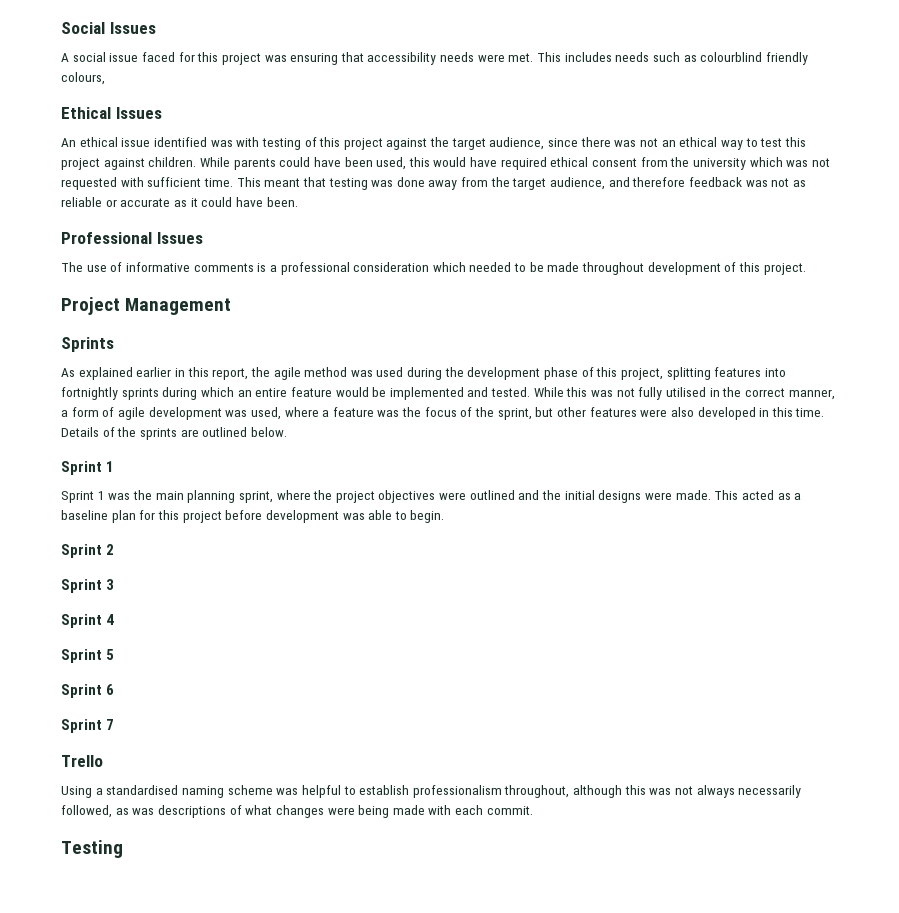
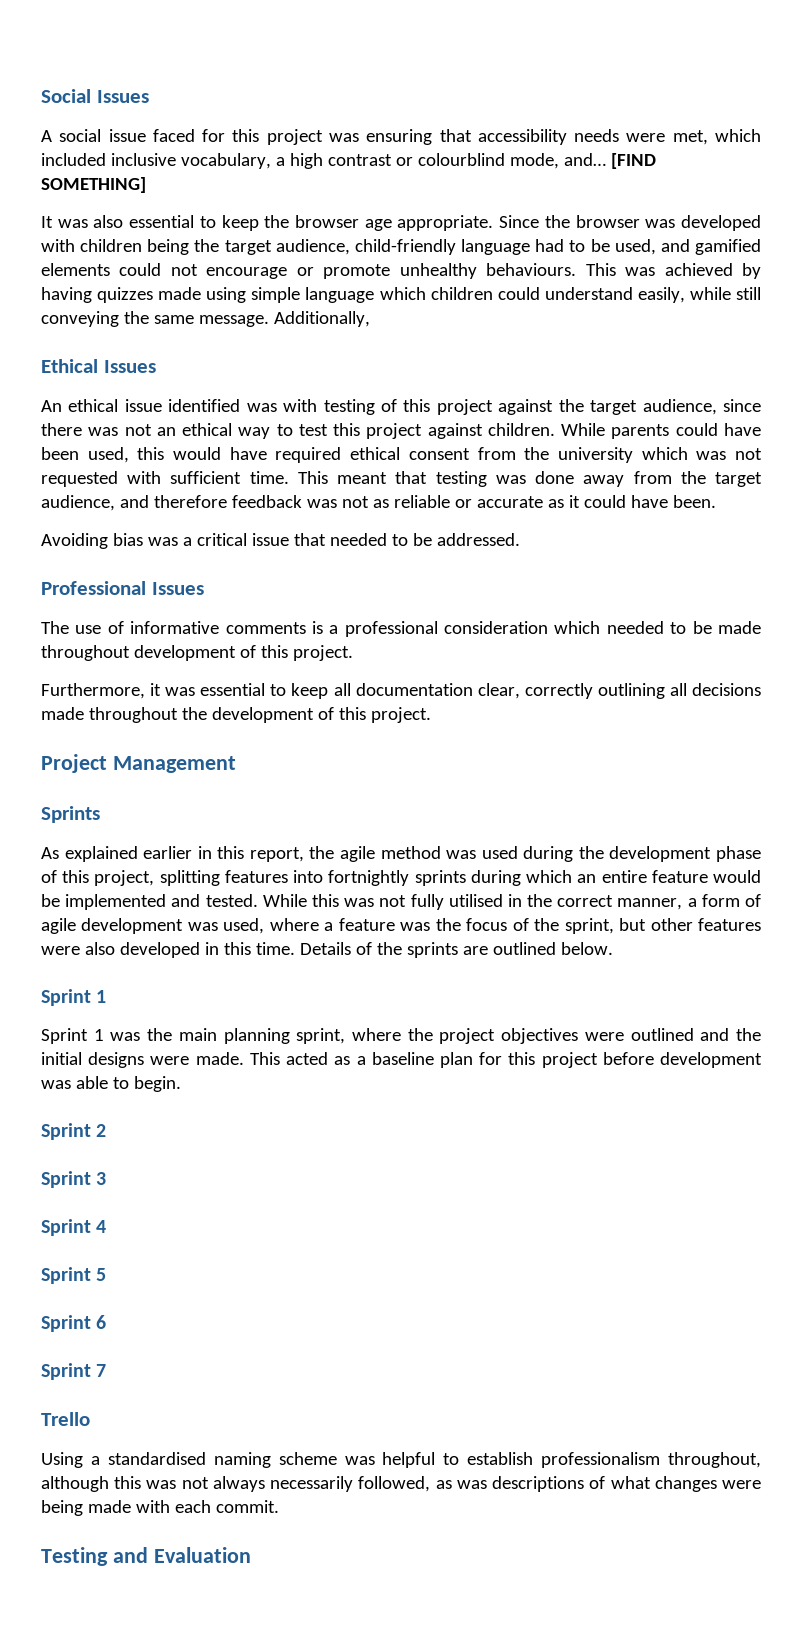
- A social issue faced for this project was ensuring that accessibility needs were met. This includes needs such as colourblind friendly colours,
+ A social issue faced for this project was ensuring that accessibility needs were met, which included inclusive vocabulary, a high contrast or colourblind mode, and… [FIND SOMETHING]
+ It was also essential to keep the browser age appropriate. Since the browser was developed with children being the target audience, child-friendly language had to be used, and gamified elements could not encourage or promote unhealthy behaviours. This was achieved by having quizzes made using simple language which children could understand easily, while still conveying the same message. Additionally,
+ Avoiding bias was a critical issue that needed to be addressed.
+ Furthermore, it was essential to keep all documentation clear, correctly outlining all decisions made throughout the development of this project.
- Testing
+ Testing and Evaluation

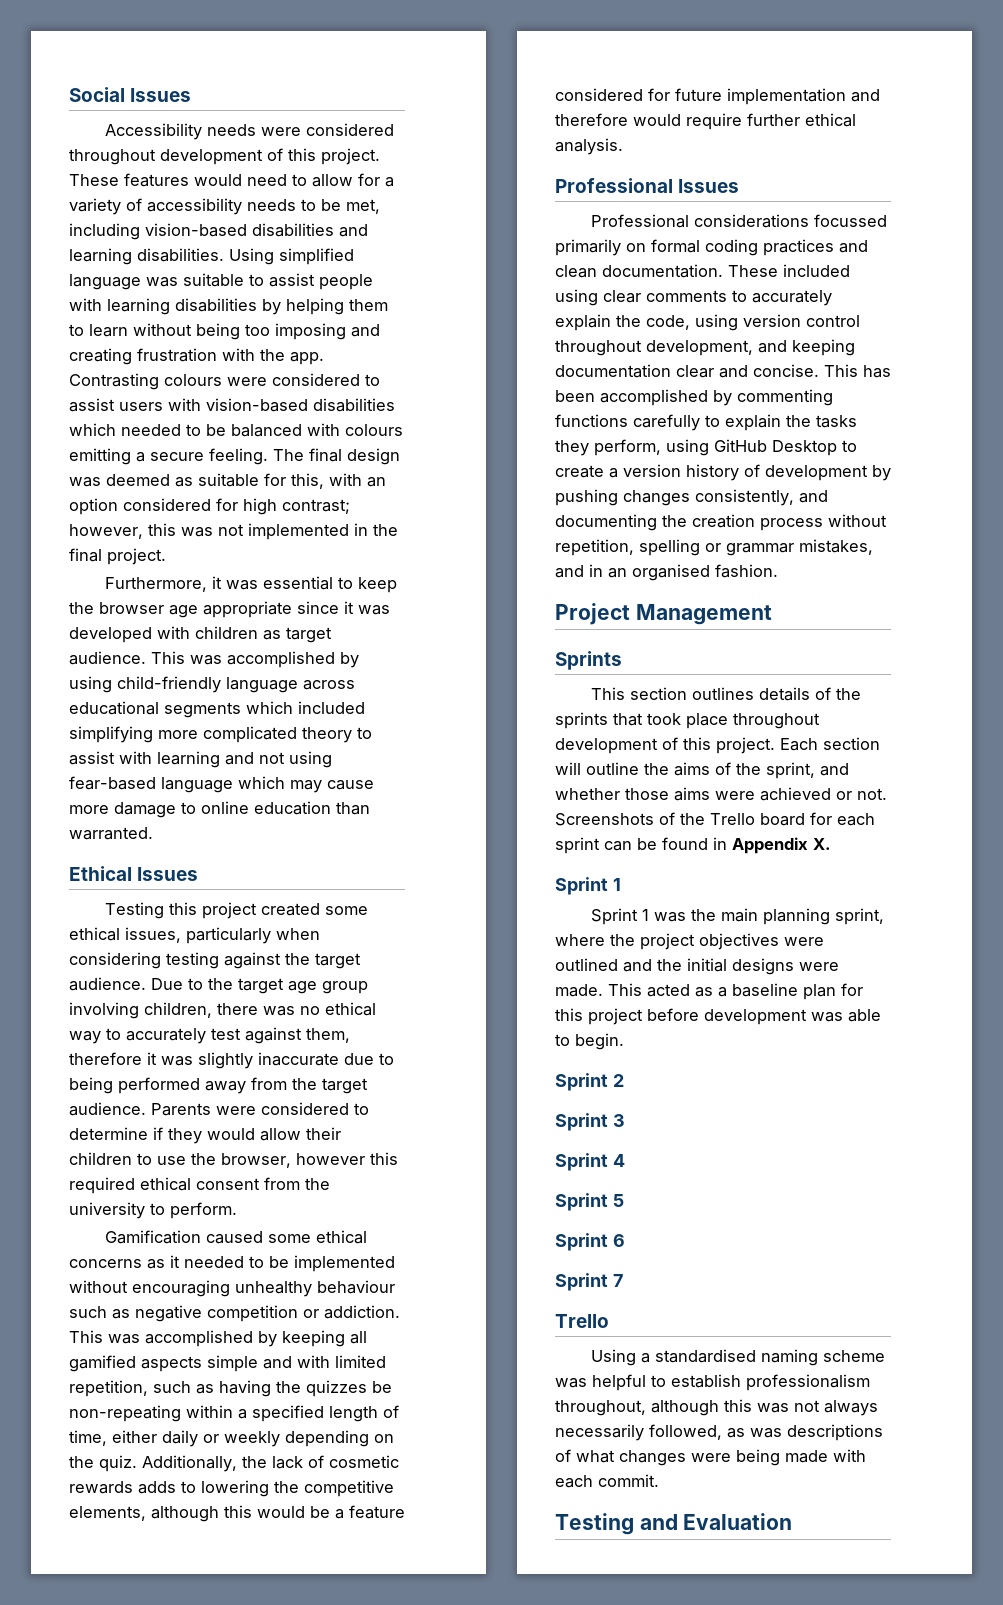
- A social issue faced for this project was ensuring that accessibility needs were met, which included inclusive vocabulary, a high contrast or colourblind mode, and… [FIND SOMETHING]
- It was also essential to keep the browser age appropriate. Since the browser was developed with children being the target audience, child-friendly language had to be used, and gamified elements could not encourage or promote unhealthy behaviours. This was achieved by having quizzes made using simple language which children could understand easily, while still conveying the same message. Additionally,
- Ethical Issues
- An ethical issue identified was with testing of this project against the target audience, since there was not an ethical way to test this project against children. While parents could have been used, this would have required ethical consent from the university which was not requested with sufficient time. This meant that testing was done away from the target audience, and therefore feedback was not as reliable or accurate as it could have been.
- Avoiding bias was a critical issue that needed to be addressed.
- Professional Issues
- The use of informative comments is a professional consideration which needed to be made throughout development of this project.
+ Accessibility needs were considered throughout development of this project. These features would need to allow for a variety of accessibility needs to be met, including vision-based disabilities and learning disabilities. Using simplified language was suitable to assist people with learning disabilities by helping them to learn without being too imposing and creating frustration with the app. Contrasting colours were considered to assist users with vision-based disabilities which needed to be balanced with colours emitting a secure feeling. The final design was deemed as suitable for this, with an option considered for high contrast; however, this was not implemented in the final project.
- Furthermore, it was essential to keep all documentation clear, correctly outlining all decisions made throughout the development of this project.
+ Furthermore, it was essential to keep the browser age appropriate since it was developed with children as target audience. This was accomplished by using child-friendly language across educational segments which included simplifying more complicated theory to assist with learning and not using fear-based language which may cause more damage to online education than warranted.
+ Ethical Issues
+ Testing this project created some ethical issues, particularly when considering testing against the target audience. Due to the target age group involving children, there was no ethical way to accurately test against them, therefore it was slightly inaccurate due to being performed away from the target audience. Parents were considered to determine if they would allow their children to use the browser, however this required ethical consent from the university to perform.
+ Gamification caused some ethical concerns as it needed to be implemented without encouraging unhealthy behaviour such as negative competition or addiction. This was accomplished by keeping all gamified aspects simple and with limited repetition, such as having the quizzes be non-repeating within a specified length of time, either daily or weekly depending on the quiz. Additionally, the lack of cosmetic rewards adds to lowering the competitive elements, although this would be a feature considered for future implementation and therefore would require further ethical analysis.
+ Professional Issues
+ Professional considerations focussed primarily on formal coding practices and clean documentation. These included using clear comments to accurately explain the code, using version control throughout development, and keeping documentation clear and concise. This has been accomplished by commenting functions carefully to explain the tasks they perform, using GitHub Desktop to create a version history of development by pushing changes consistently, and documenting the creation process without repetition, spelling or grammar mistakes, and in an organised fashion.
  Project Management
  Sprints
- As explained earlier in this report, the agile method was used during the development phase of this project, splitting features into fortnightly sprints during which an entire feature would be implemented and tested. While this was not fully utilised in the correct manner, a form of agile development was used, where a feature was the focus of the sprint, but other features were also developed in this time. Details of the sprints are outlined below.
+ This section outlines details of the sprints that took place throughout development of this project. Each section will outline the aims of the sprint, and whether those aims were achieved or not. Screenshots of the Trello board for each sprint can be found in Appendix X.

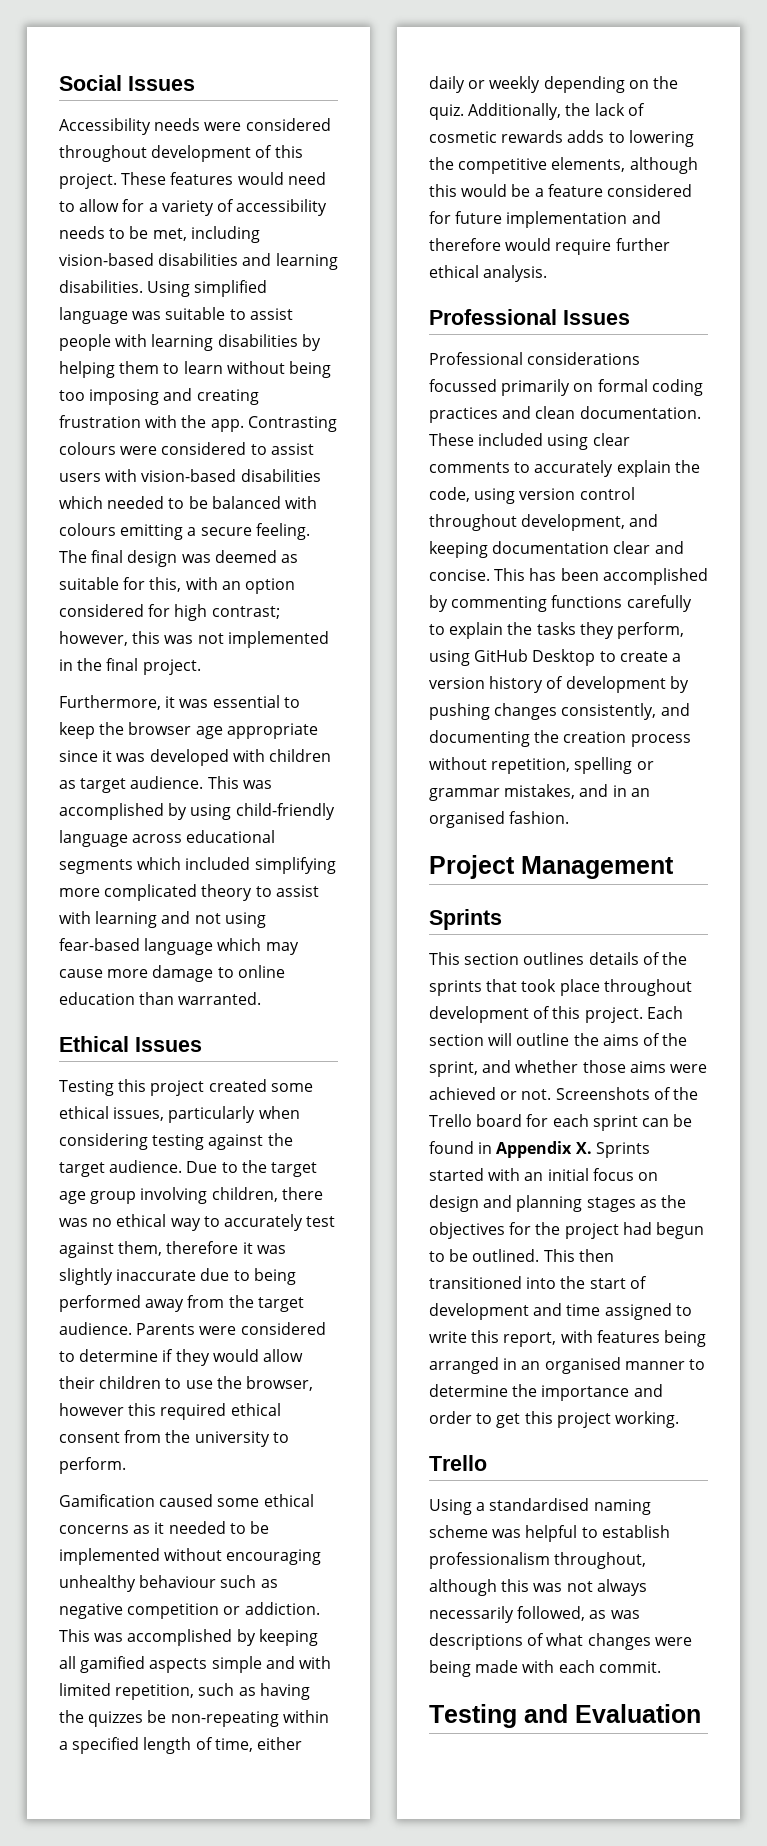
- Screenshots of the Trello board for each sprint can be found in Appendix X.
- Sprint 1
- Sprint 1 was the main planning sprint, where the project objectives were outlined and the initial designs were made. This acted as a baseline plan for this project before development was able to begin.
- Sprint 2
- Sprint 3
- Sprint 4
- Sprint 5
- Sprint 6
- Sprint 7
+ Screenshots of the Trello board for each sprint can be found in Appendix X. Sprints started with an initial focus on design and planning stages as the objectives for the project had begun to be outlined. This then transitioned into the start of development and time assigned to write this report, with features being arranged in an organised manner to determine the importance and order to get this project working.

